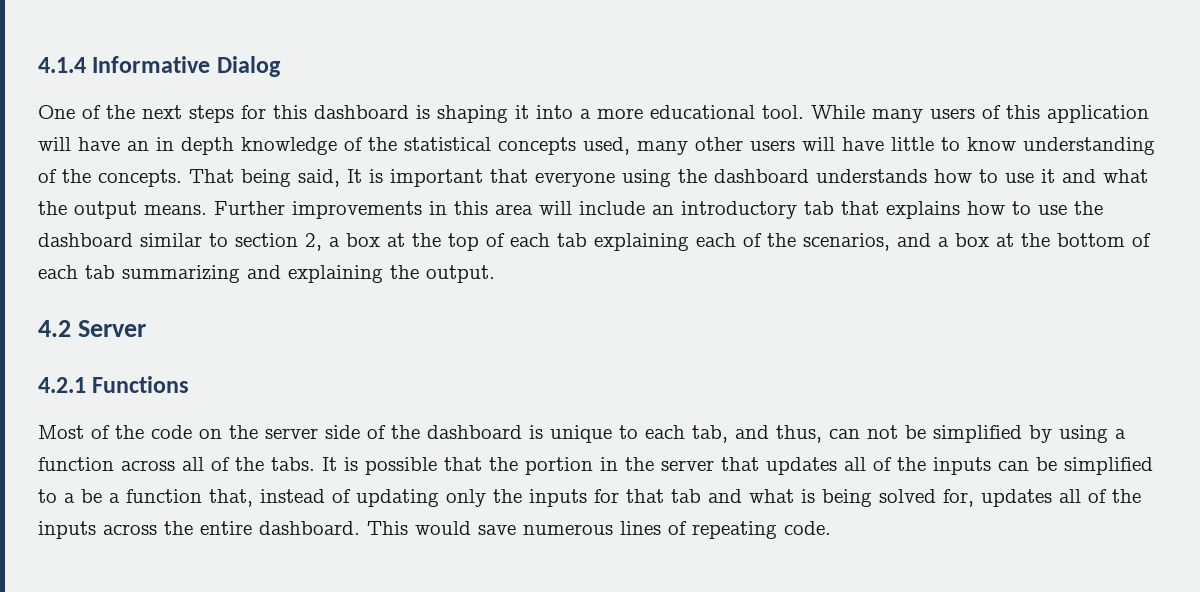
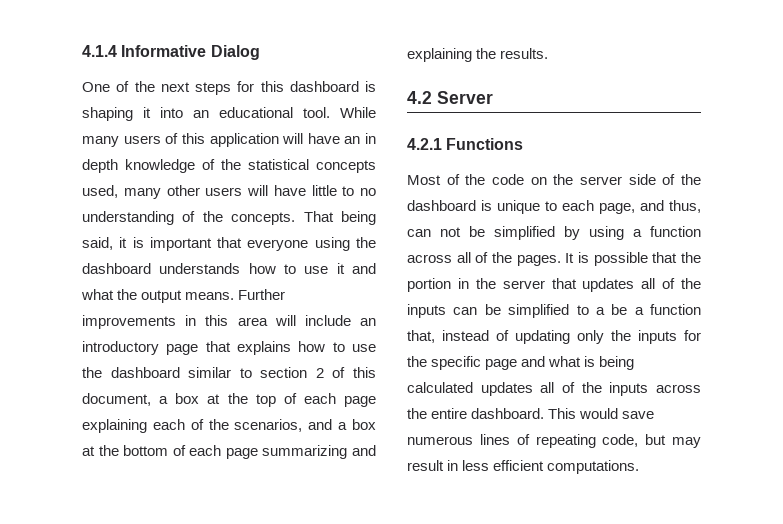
- One of the next steps for this dashboard is shaping it into a more educational tool.
+ One of the next steps for this dashboard is shaping it into an educational tool.
- While many users of this application will have an in depth knowledge of the statistical concepts used, many other users will have little to know understanding of the concepts.
+ While many users of this application will have an in depth knowledge of the statistical concepts used, many other users will have little to no understanding of the concepts.
- That being said, It is important that everyone using the dashboard understands how to use it and what the output means.
+ That being said, it is important that everyone using the dashboard understands how to use it and what the output means.
- Further improvements in this area will include an introductory tab that explains how to use the dashboard similar to section 2, a box at the top of each tab explaining each of the scenarios, and a box at the bottom of each tab summarizing and explaining the output.
+ Further improvements in this area will include an introductory page that explains how to use the dashboard similar to section 2 of this document, a box at the top of each page explaining each of the scenarios, and a box at the bottom of each page summarizing and explaining the results.
- Most of the code on the server side of the dashboard is unique to each tab, and thus, can not be simplified by using a function across all of the tabs.
+ Most of the code on the server side of the dashboard is unique to each page, and thus, can not be simplified by using a function across all of the pages.
- It is possible that the portion in the server that updates all of the inputs can be simplified to a be a function that, instead of updating only the inputs for that tab and what is being solved for, updates all of the inputs across the entire dashboard.
+ It is possible that the portion in the server that updates all of the inputs can be simplified to a be a function that, instead of updating only the inputs for the specific page and what is being calculated updates all of the inputs across the entire dashboard.
- This would save numerous lines of repeating code.
+ This would save numerous lines of repeating code, but may result in less efficient computations.

